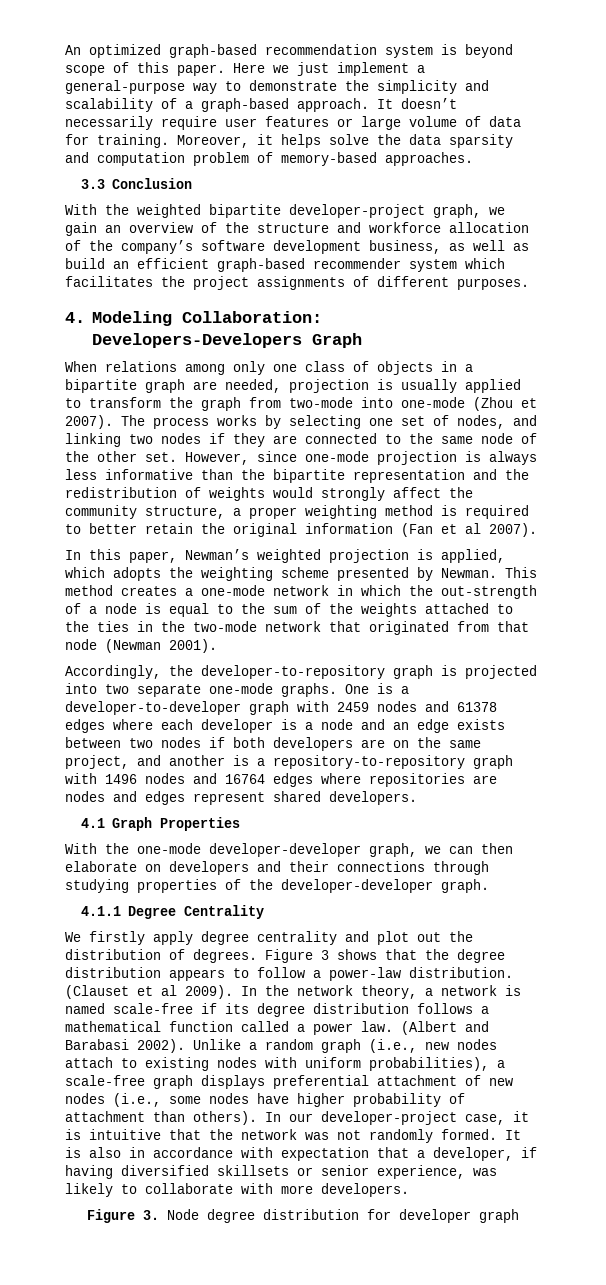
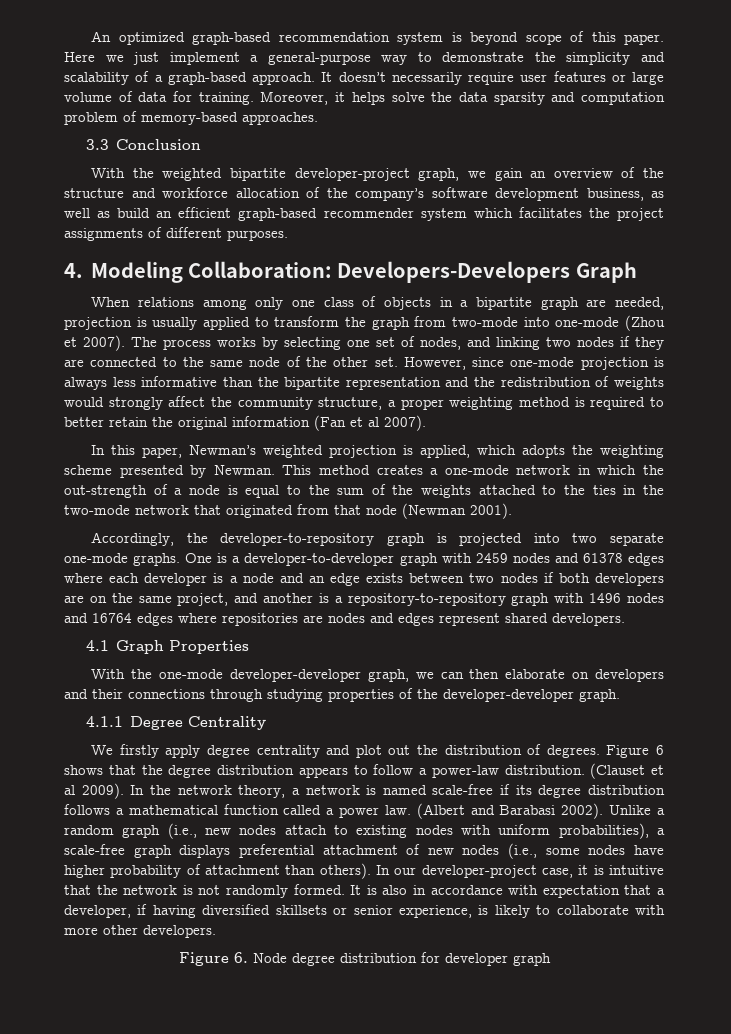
- Figure 3 shows that the degree distribution appears to follow a power-law distribution.
+ Figure 6 shows that the degree distribution appears to follow a power-law distribution.
- In our developer-project case, it is intuitive that the network was not randomly formed.
+ In our developer-project case, it is intuitive that the network is not randomly formed.
- It is also in accordance with expectation that a developer, if having diversified skillsets or senior experience, was likely to collaborate with more developers.
+ It is also in accordance with expectation that a developer, if having diversified skillsets or senior experience, is likely to collaborate with more other developers.
- Figure 3. Node degree distribution for developer graph
+ Figure 6. Node degree distribution for developer graph

